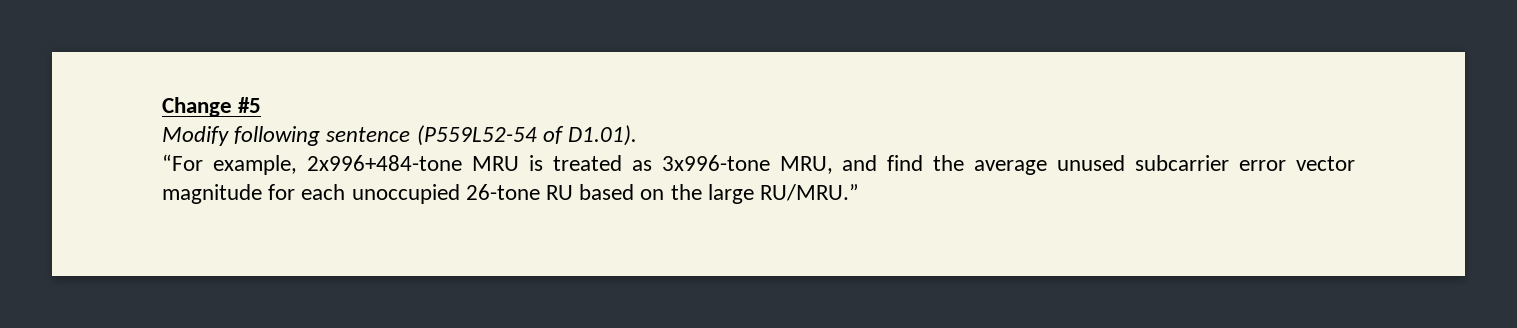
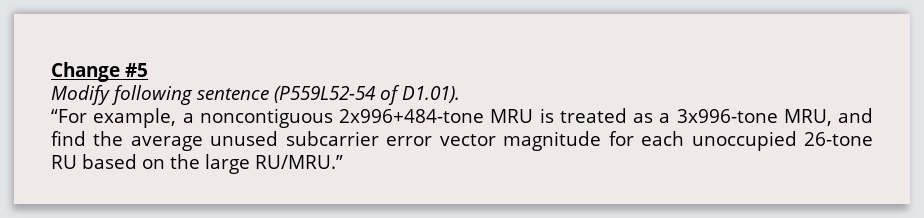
- “For example, 2x996+484-tone MRU is treated as 3x996-tone MRU, and find the average unused subcarrier error vector magnitude for each unoccupied 26-tone RU based on the large RU/MRU.”
+ “For example, a noncontiguous 2x996+484-tone MRU is treated as a 3x996-tone MRU, and find the average unused subcarrier error vector magnitude for each unoccupied 26-tone RU based on the large RU/MRU.”

